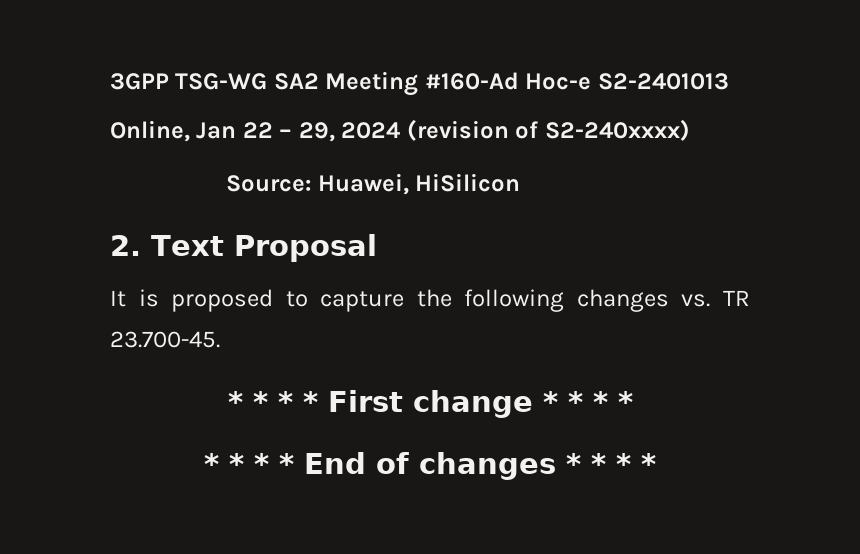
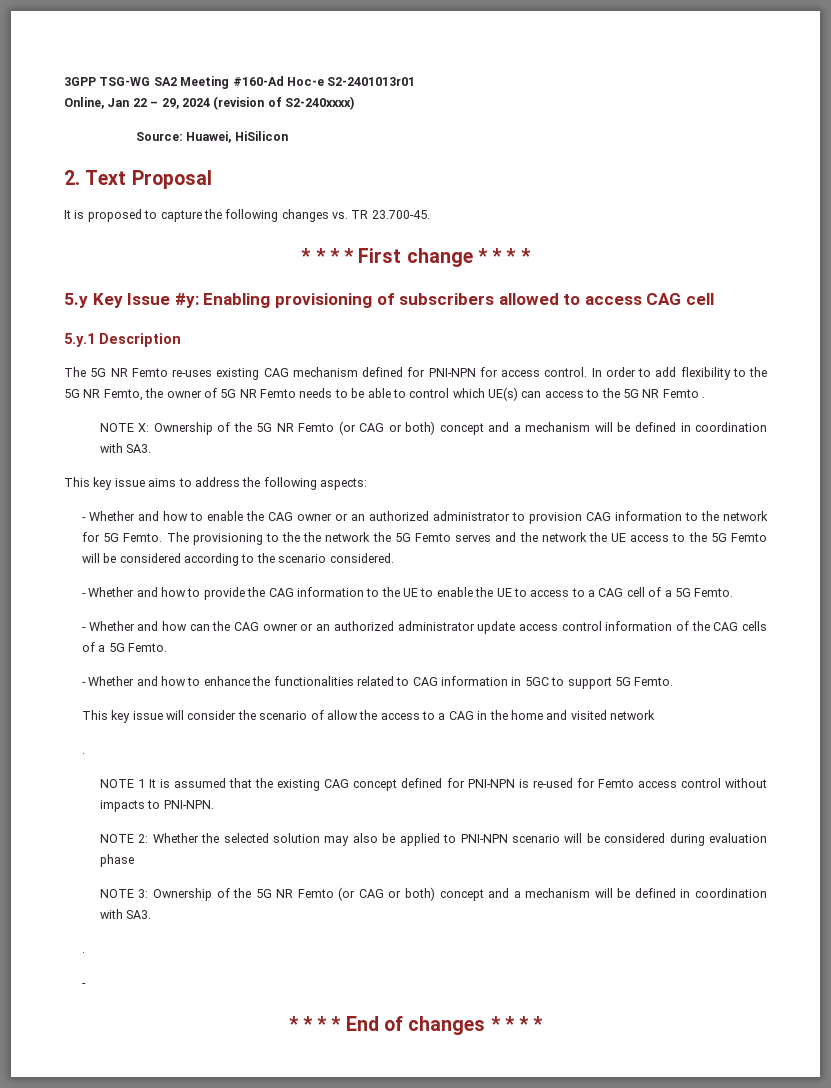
- 3GPP TSG-WG SA2 Meeting #160-Ad Hoc-e S2-2401013
+ 3GPP TSG-WG SA2 Meeting #160-Ad Hoc-e S2-2401013r01
+ 5.y Key Issue #y: Enabling provisioning of subscribers allowed to access CAG cell
+ 5.y.1 Description
+ The 5G NR Femto re-uses existing CAG mechanism defined for PNI-NPN for access control. In order to add flexibility to the 5G NR Femto, the owner of 5G NR Femto needs to be able to control which UE(s) can access to the 5G NR Femto .
+ NOTE X: Ownership of the 5G NR Femto (or CAG or both) concept and a mechanism will be defined in coordination with SA3.
+ This key issue aims to address the following aspects:
+ - Whether and how to enable the CAG owner or an authorized administrator to provision CAG information to the network for 5G Femto. The provisioning to the the network the 5G Femto serves and the network the UE access to the 5G Femto will be considered according to the scenario considered.
+ - Whether and how to provide the CAG information to the UE to enable the UE to access to a CAG cell of a 5G Femto.
+ - Whether and how can the CAG owner or an authorized administrator update access control information of the CAG cells of a 5G Femto.
+ - Whether and how to enhance the functionalities related to CAG information in 5GC to support 5G Femto.
+ This key issue will consider the scenario of allow the access to a CAG in the home and visited network
+ .
+ NOTE 1 It is assumed that the existing CAG concept defined for PNI-NPN is re-used for Femto access control without impacts to PNI-NPN.
+ NOTE 2: Whether the selected solution may also be applied to PNI-NPN scenario will be considered during evaluation phase
+ NOTE 3: Ownership of the 5G NR Femto (or CAG or both) concept and a mechanism will be defined in coordination with SA3.
+ .
+ -

